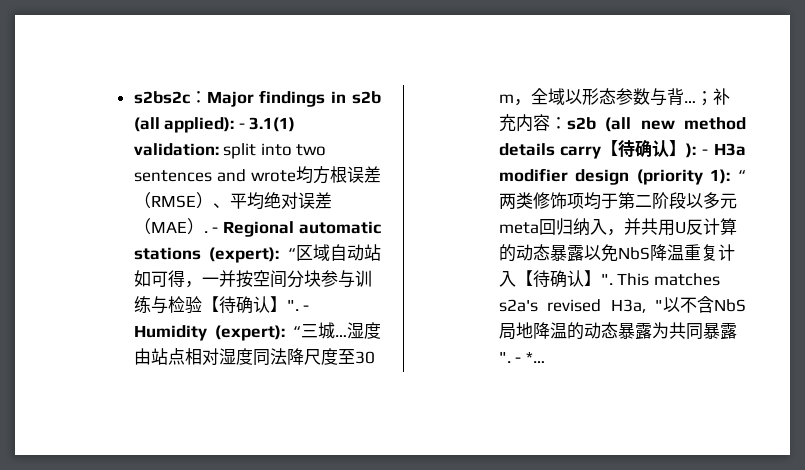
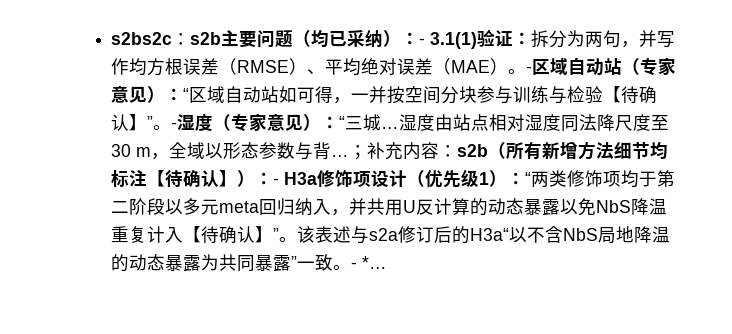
- s2bs2c：Major findings in s2b (all applied): - 3.1(1) validation: split into two sentences and wrote均方根误差（RMSE）、平均绝对误差（MAE）. - Regional automatic stations (expert): “区域自动站如可得，一并按空间分块参与训练与检验【待确认】". - Humidity (expert): “三城…
+ s2bs2c：s2b主要问题（均已采纳）：- 3.1(1)验证：拆分为两句，并写作均方根误差（RMSE）、平均绝对误差（MAE）。-区域自动站（专家意见）：“区域自动站如可得，一并按空间分块参与训练与检验【待确认】”。-湿度（专家意见）：“三城…
- ；补充内容：s2b (all new method details carry【待确认】): - H3a modifier design (priority 1): “两类修饰项均于第二阶段以多元meta回归纳入，并共用U反计算的动态暴露以免NbS降温重复计入【待确认】". This matches s2a's revised H3a, "以不含NbS局地降温的动态暴露为共同暴露".
+ ；补充内容：s2b（所有新增方法细节均标注【待确认】）：- H3a修饰项设计（优先级1）：“两类修饰项均于第二阶段以多元meta回归纳入，并共用U反计算的动态暴露以免NbS降温重复计入【待确认】”。该表述与s2a修订后的H3a“以不含NbS局地降温的动态暴露为共同暴露”一致。

